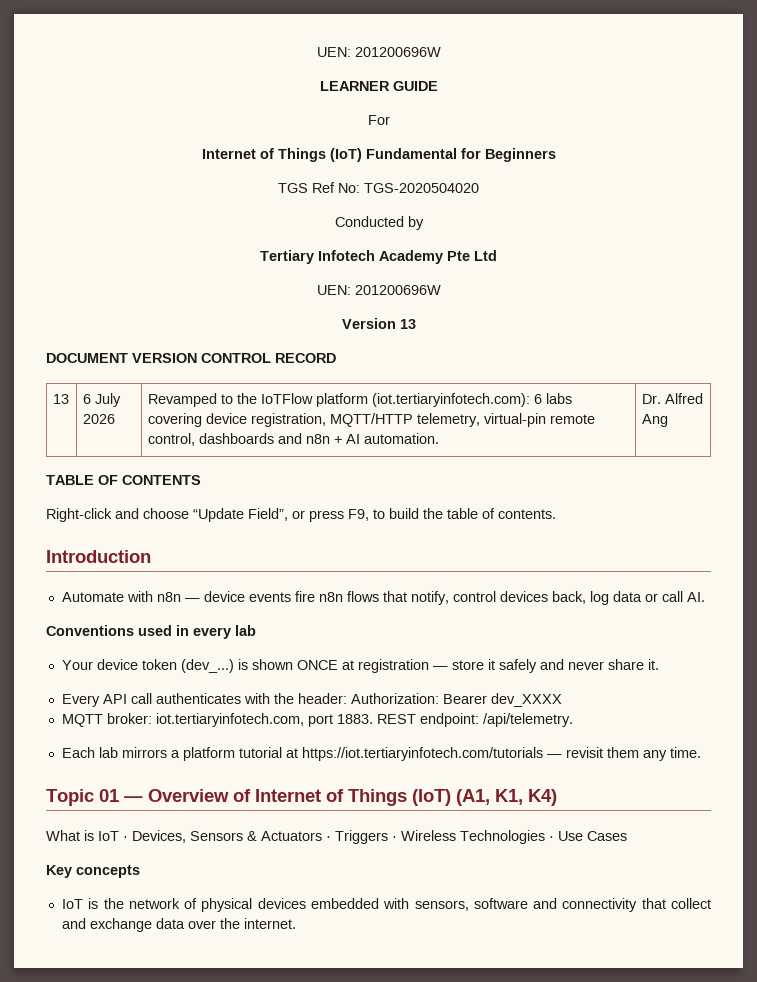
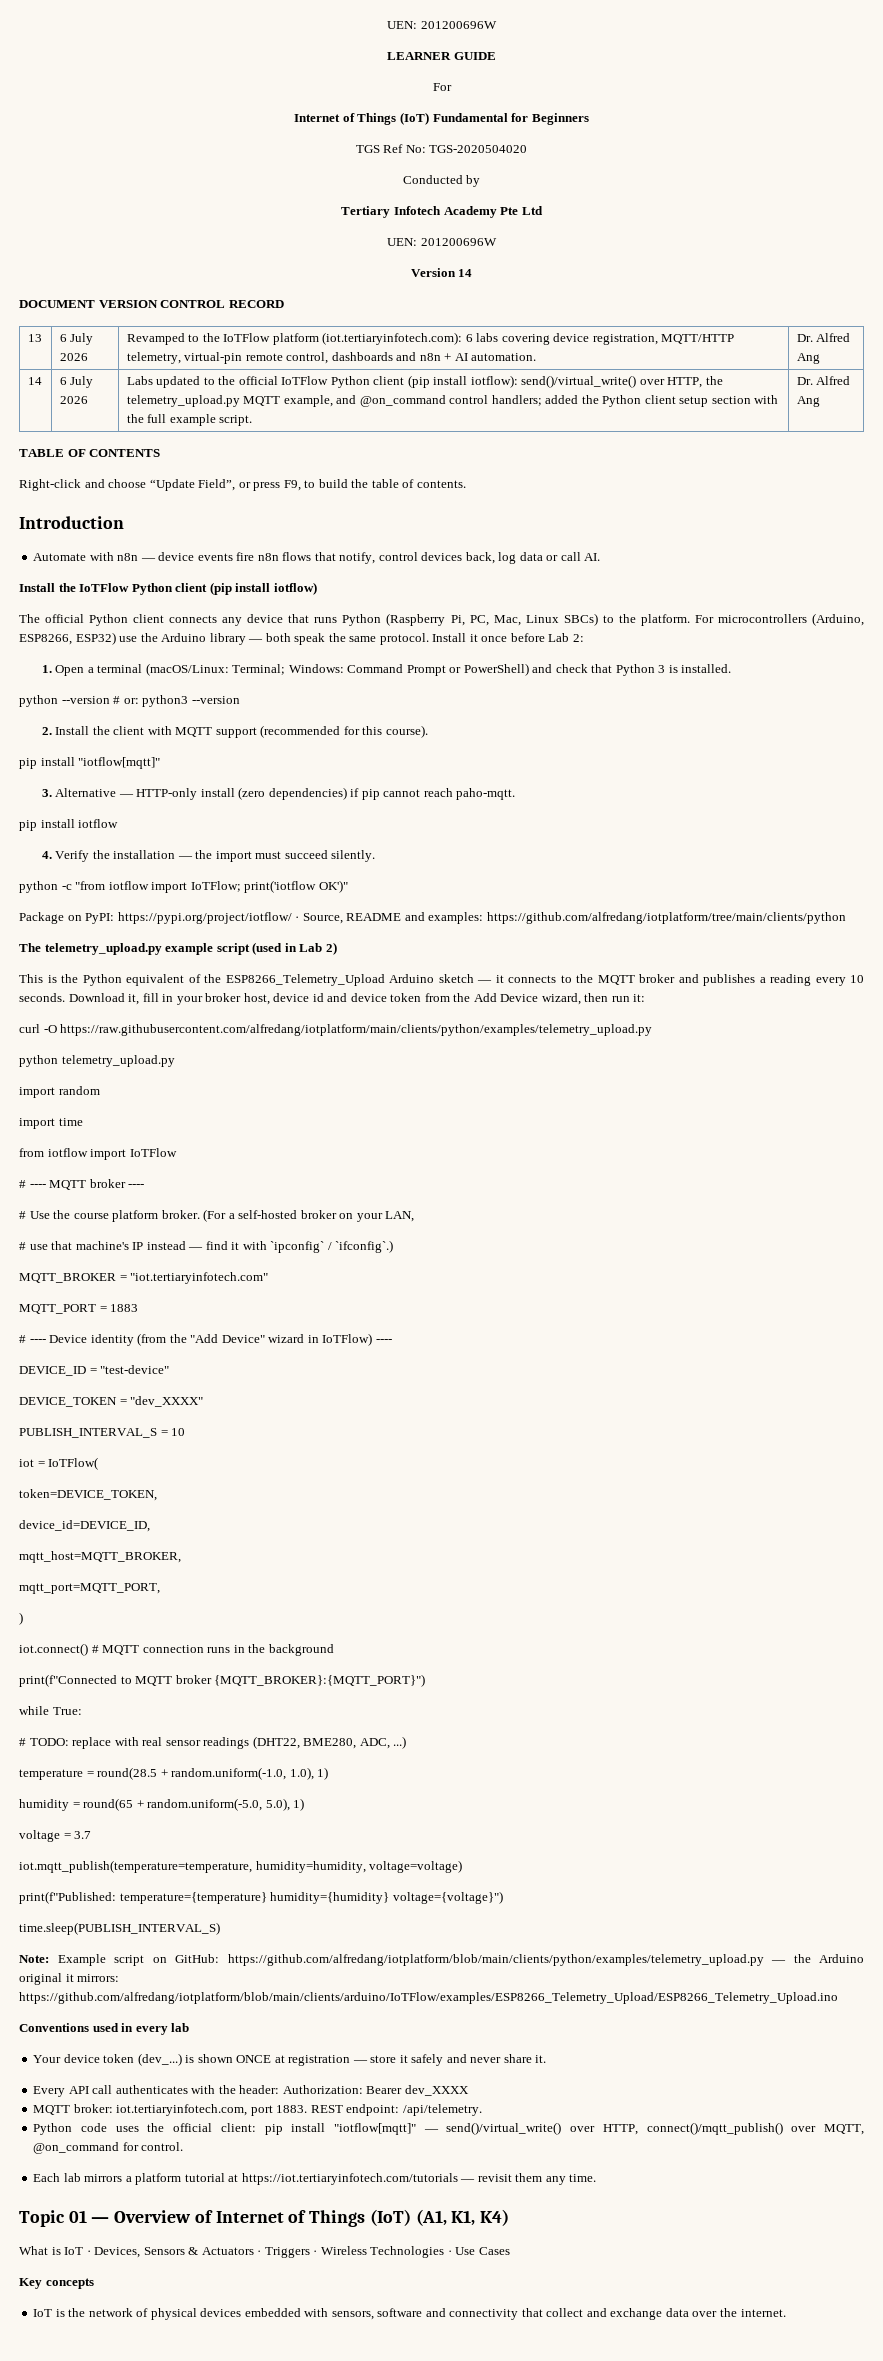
- Version 13
+ Version 14
+ 14 | 6 July 2026 | Labs updated to the official IoTFlow Python client (pip install iotflow): send()/virtual_write() over HTTP, the telemetry_upload.py MQTT example, and @on_command control handlers; added the Python client setup section with the full example script. | Dr. Alfred Ang
+ Install the IoTFlow Python client (pip install iotflow)
+ The official Python client connects any device that runs Python (Raspberry Pi, PC, Mac, Linux SBCs) to the platform. For microcontrollers (Arduino, ESP8266, ESP32) use the Arduino library — both speak the same protocol. Install it once before Lab 2:
+ 1. Open a terminal (macOS/Linux: Terminal; Windows: Command Prompt or PowerShell) and check that Python 3 is installed.
+ python --version # or: python3 --version
+ 2. Install the client with MQTT support (recommended for this course).
+ pip install "iotflow[mqtt]"
+ 3. Alternative — HTTP-only install (zero dependencies) if pip cannot reach paho-mqtt.
+ pip install iotflow
+ 4. Verify the installation — the import must succeed silently.
+ python -c "from iotflow import IoTFlow; print('iotflow OK')"
+ Package on PyPI: https://pypi.org/project/iotflow/ · Source, README and examples: https://github.com/alfredang/iotplatform/tree/main/clients/python
+ The telemetry_upload.py example script (used in Lab 2)
+ This is the Python equivalent of the ESP8266_Telemetry_Upload Arduino sketch — it connects to the MQTT broker and publishes a reading every 10 seconds. Download it, fill in your broker host, device id and device token from the Add Device wizard, then run it:
+ curl -O https://raw.githubusercontent.com/alfredang/iotplatform/main/clients/python/examples/telemetry_upload.py
+ python telemetry_upload.py
+ import random
+ import time
+ from iotflow import IoTFlow
+ # ---- MQTT broker ----
+ # Use the course platform broker. (For a self-hosted broker on your LAN,
+ # use that machine's IP instead — find it with `ipconfig` / `ifconfig`.)
+ MQTT_BROKER = "iot.tertiaryinfotech.com"
+ MQTT_PORT = 1883
+ # ---- Device identity (from the "Add Device" wizard in IoTFlow) ----
+ DEVICE_ID = "test-device"
+ DEVICE_TOKEN = "dev_XXXX"
+ PUBLISH_INTERVAL_S = 10
+ iot = IoTFlow(
+ token=DEVICE_TOKEN,
+ device_id=DEVICE_ID,
+ mqtt_host=MQTT_BROKER,
+ mqtt_port=MQTT_PORT,
+ )
+ iot.connect() # MQTT connection runs in the background
+ print(f"Connected to MQTT broker {MQTT_BROKER}:{MQTT_PORT}")
+ while True:
+ # TODO: replace with real sensor readings (DHT22, BME280, ADC, ...)
+ temperature = round(28.5 + random.uniform(-1.0, 1.0), 1)
+ humidity = round(65 + random.uniform(-5.0, 5.0), 1)
+ voltage = 3.7
+ iot.mqtt_publish(temperature=temperature, humidity=humidity, voltage=voltage)
+ print(f"Published: temperature={temperature} humidity={humidity} voltage={voltage}")
+ time.sleep(PUBLISH_INTERVAL_S)
+ Note: Example script on GitHub: https://github.com/alfredang/iotplatform/blob/main/clients/python/examples/telemetry_upload.py — the Arduino original it mirrors: https://github.com/alfredang/iotplatform/blob/main/clients/arduino/IoTFlow/examples/ESP8266_Telemetry_Upload/ESP8266_Telemetry_Upload.ino
+ Python code uses the official client: pip install "iotflow[mqtt]" — send()/virtual_write() over HTTP, connect()/mqtt_publish() over MQTT, @on_command for control.

